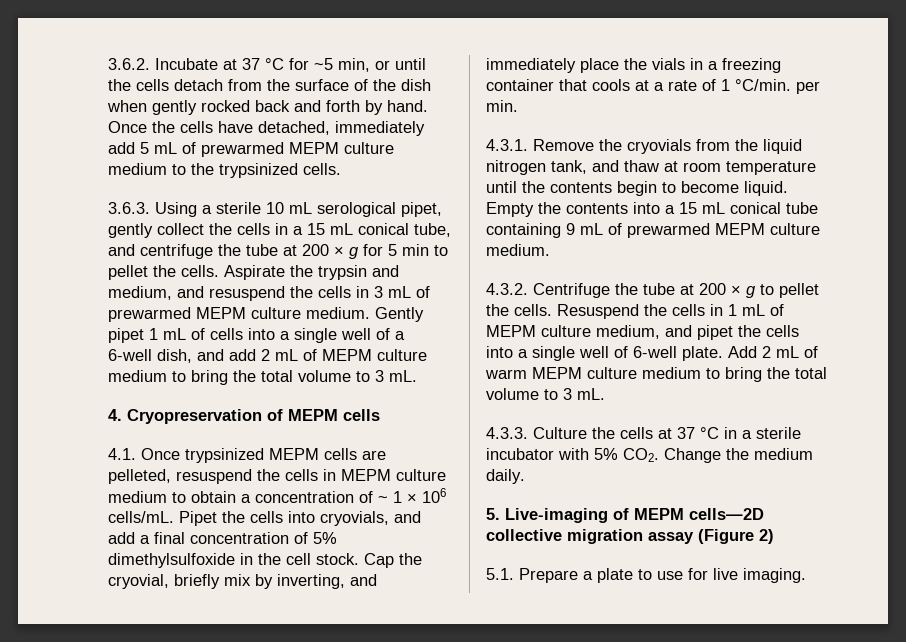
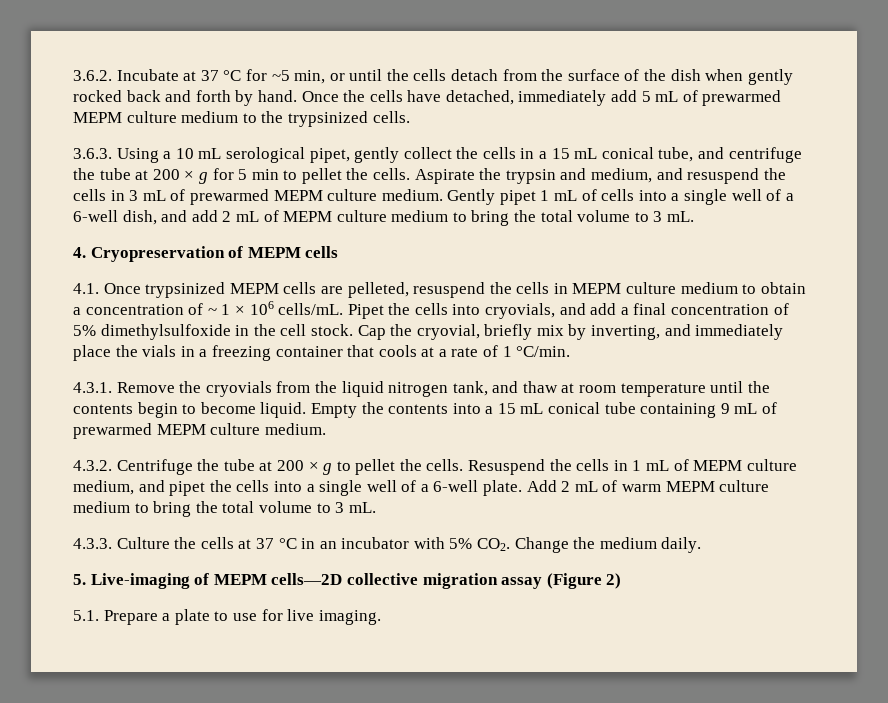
- 3.6.3. Using a sterile 10 mL serological pipet, gently collect the cells in a 15 mL conical tube, and centrifuge the tube at 200 × g for 5 min to pellet the cells.
+ 3.6.3. Using a 10 mL serological pipet, gently collect the cells in a 15 mL conical tube, and centrifuge the tube at 200 × g for 5 min to pellet the cells.
- Cap the cryovial, briefly mix by inverting, and immediately place the vials in a freezing container that cools at a rate of 1 °C/min. per min.
+ Cap the cryovial, briefly mix by inverting, and immediately place the vials in a freezing container that cools at a rate of 1 °C/min.
- Resuspend the cells in 1 mL of MEPM culture medium, and pipet the cells into a single well of 6-well plate.
+ Resuspend the cells in 1 mL of MEPM culture medium, and pipet the cells into a single well of a 6-well plate.
- 4.3.3. Culture the cells at 37 °C in a sterile incubator with 5% CO2. Change the medium daily.
+ 4.3.3. Culture the cells at 37 °C in an incubator with 5% CO2. Change the medium daily.

